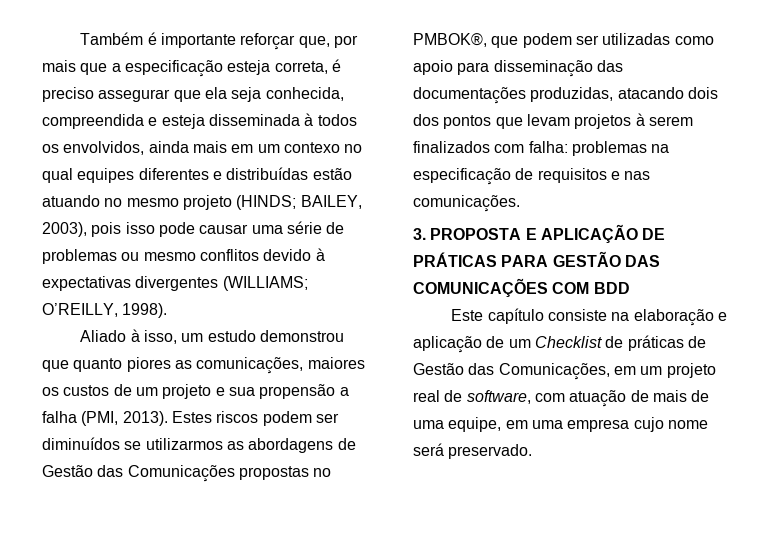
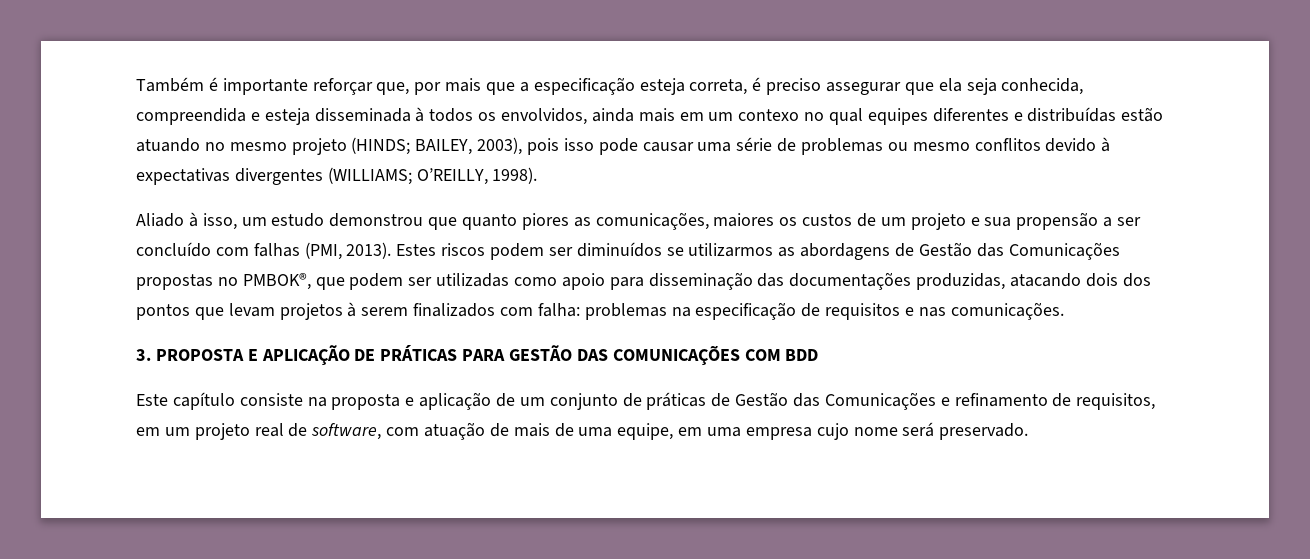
- Aliado à isso, um estudo demonstrou que quanto piores as comunicações, maiores os custos de um projeto e sua propensão a falha (PMI, 2013).
+ Aliado à isso, um estudo demonstrou que quanto piores as comunicações, maiores os custos de um projeto e sua propensão a ser concluído com falhas (PMI, 2013).
- Este capítulo consiste na elaboração e aplicação de um Checklist de práticas de Gestão das Comunicações, em um projeto real de software, com atuação de mais de uma equipe, em uma empresa cujo nome será preservado.
+ Este capítulo consiste na proposta e aplicação de um conjunto de práticas de Gestão das Comunicações e refinamento de requisitos, em um projeto real de software, com atuação de mais de uma equipe, em uma empresa cujo nome será preservado.

